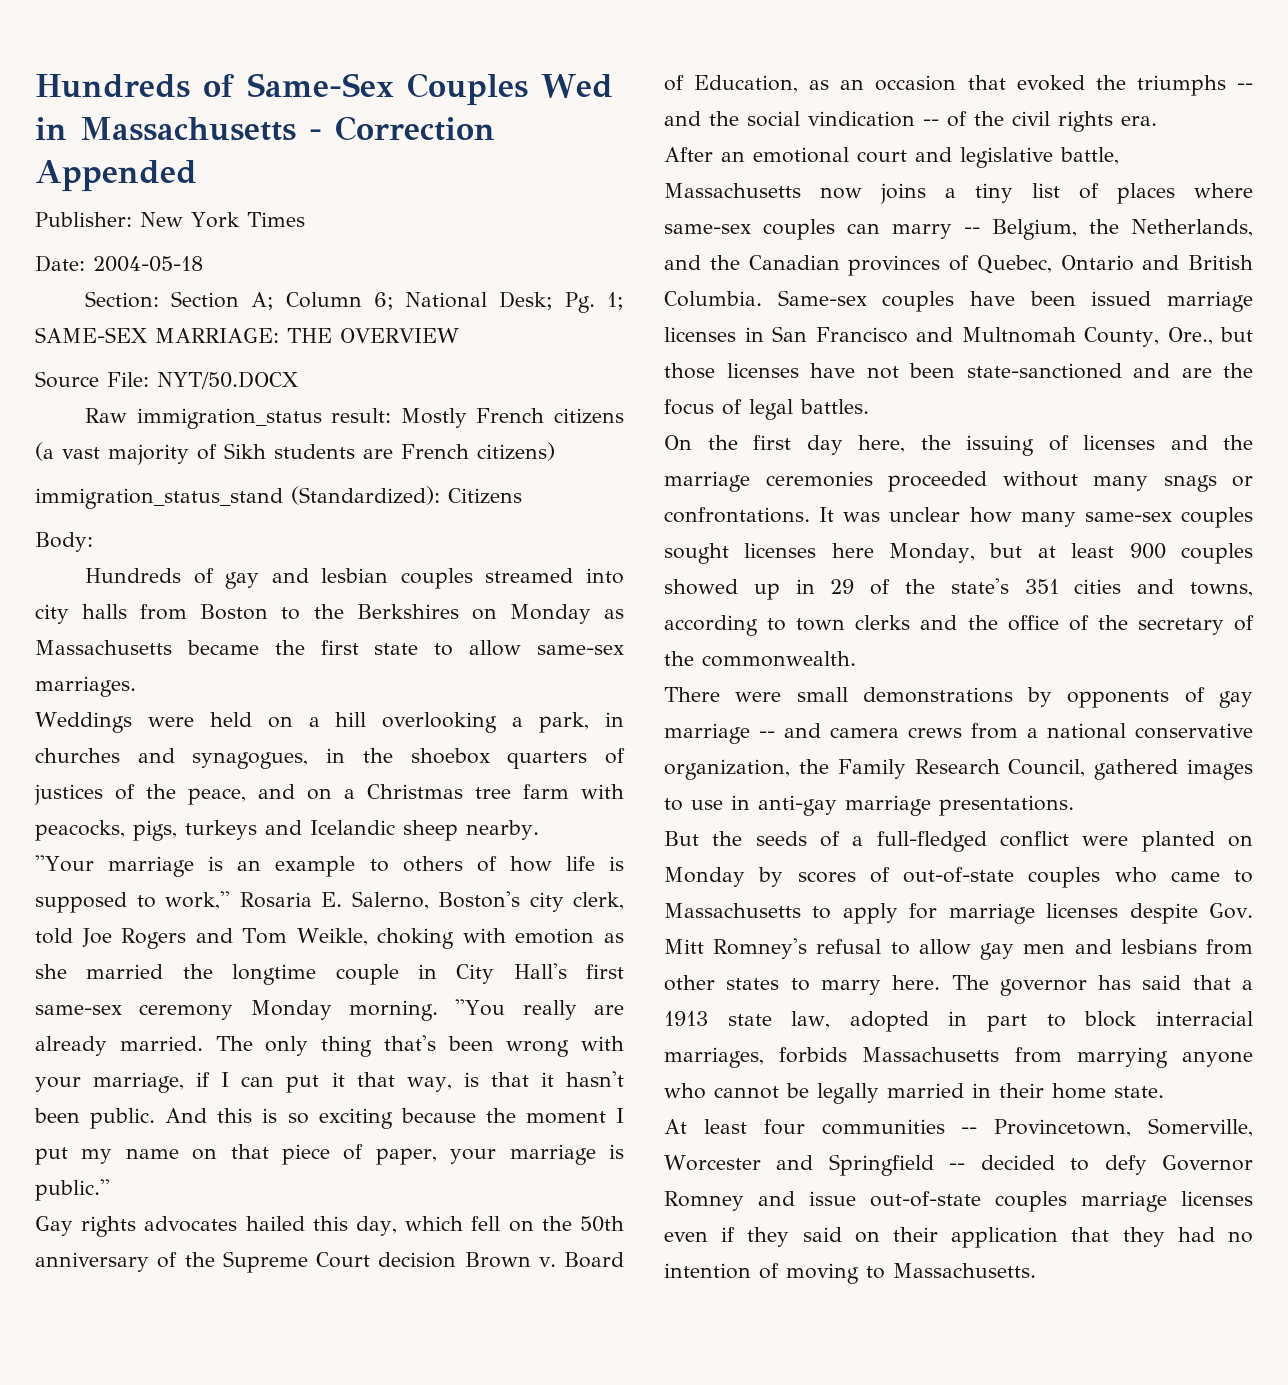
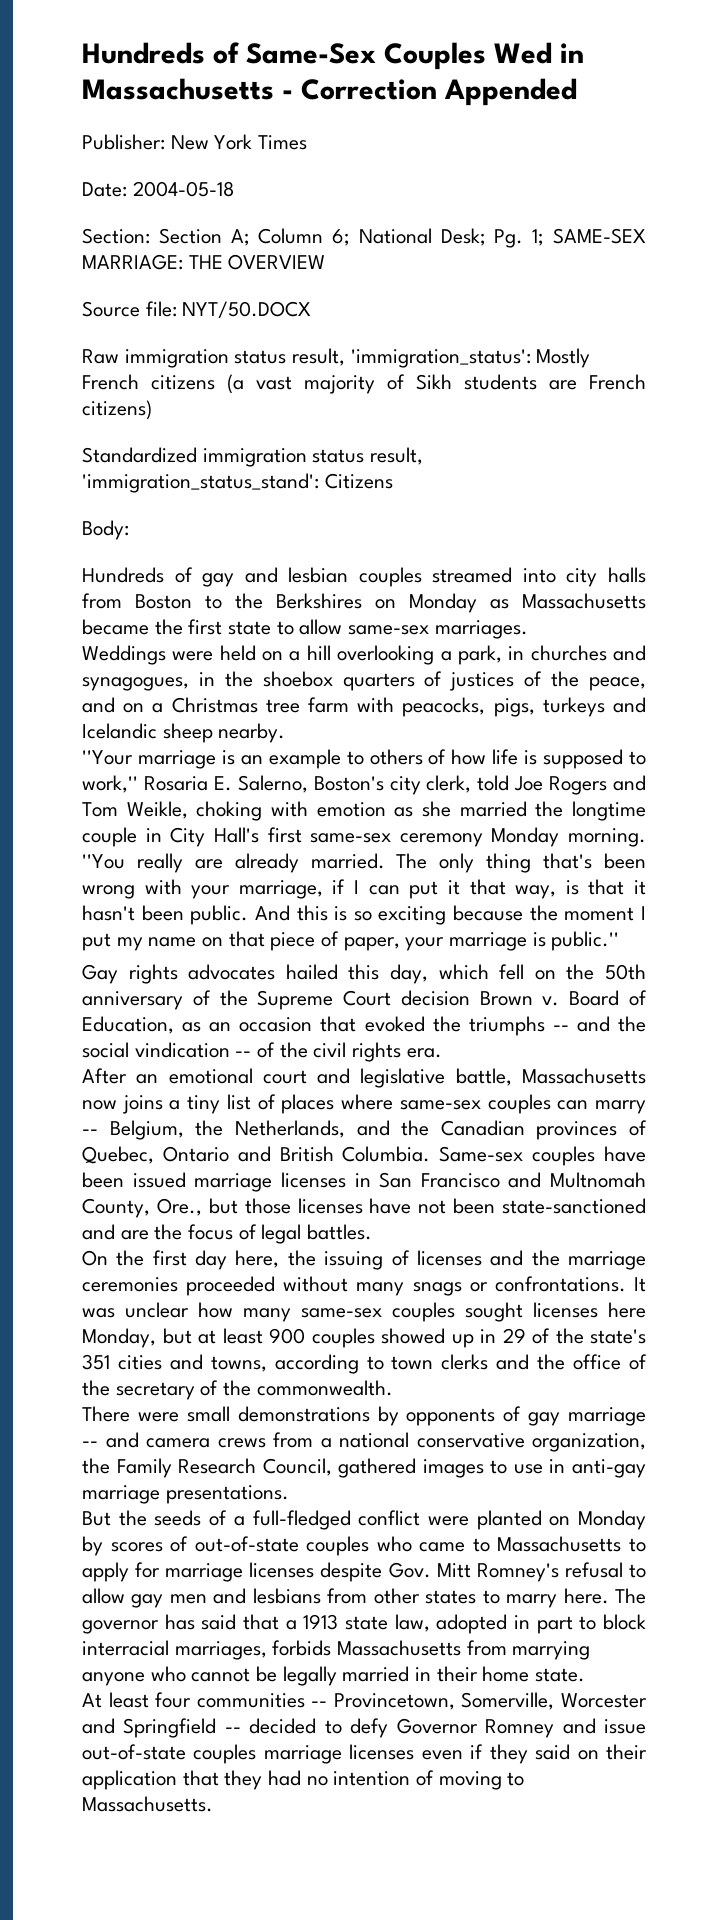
- Source File: NYT/50.DOCX
+ Source file: NYT/50.DOCX
- Raw immigration_status result: Mostly French citizens (a vast majority of Sikh students are French citizens)
+ Raw immigration status result, 'immigration_status': Mostly French citizens (a vast majority of Sikh students are French citizens)
- immigration_status_stand (Standardized): Citizens
+ Standardized immigration status result, 'immigration_status_stand': Citizens

